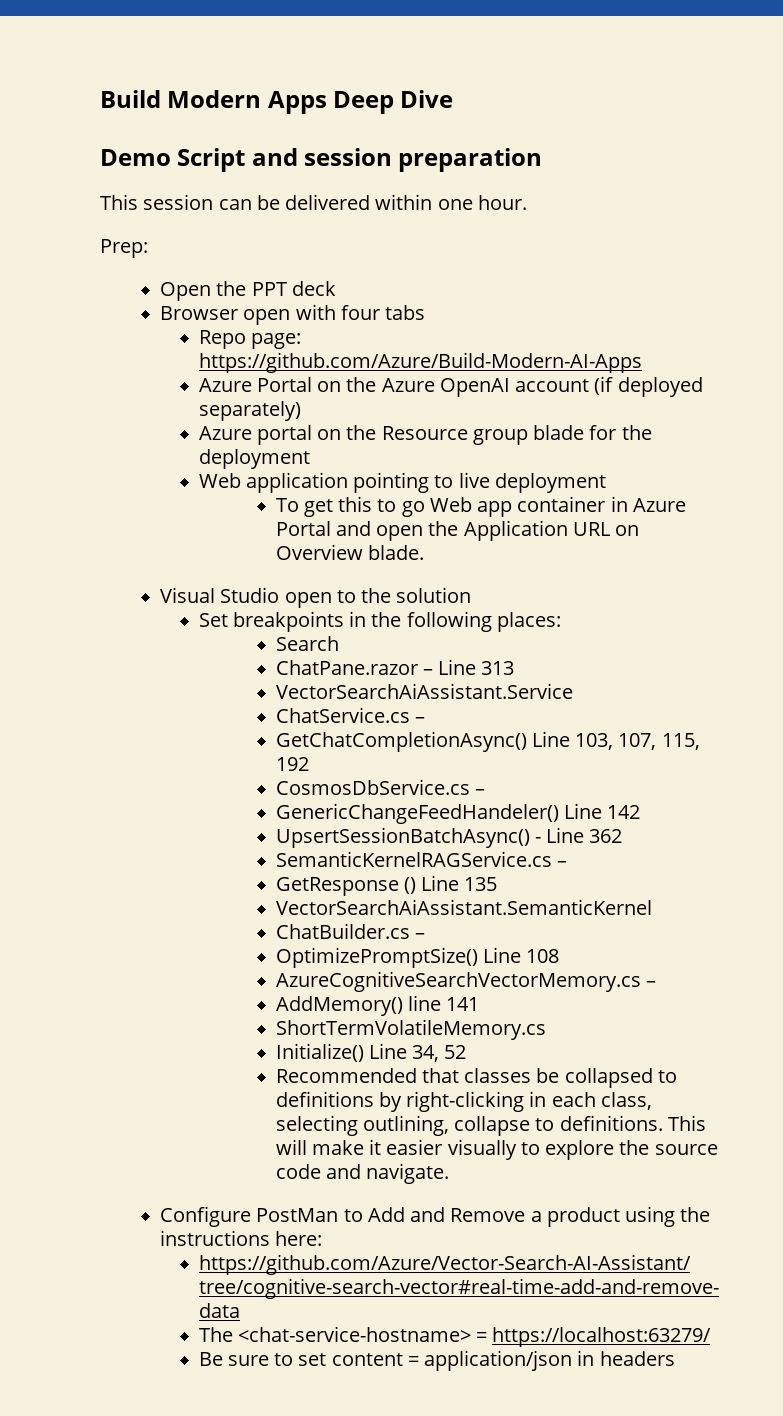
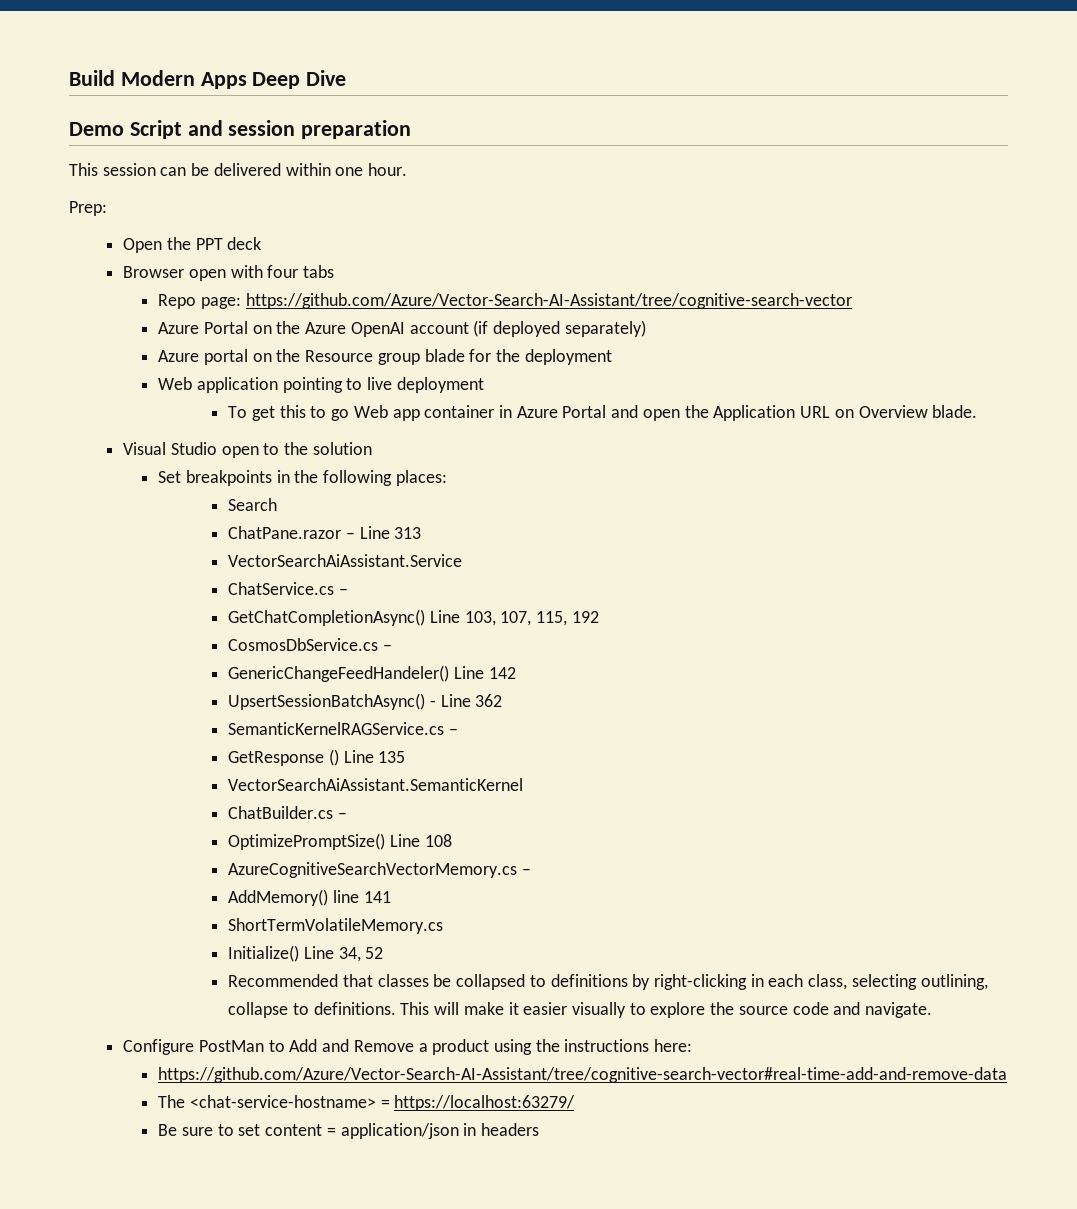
- Repo page: https://github.com/Azure/Build-Modern-AI-Apps
+ Repo page: https://github.com/Azure/Vector-Search-AI-Assistant/tree/cognitive-search-vector

